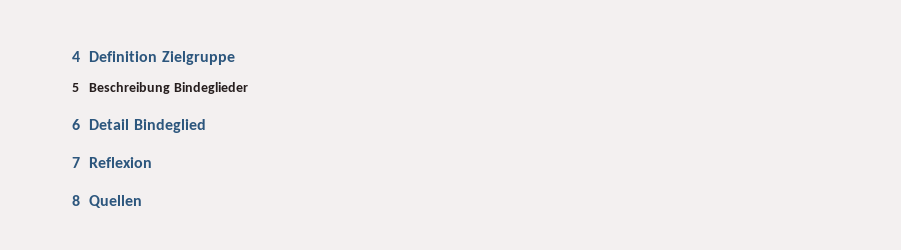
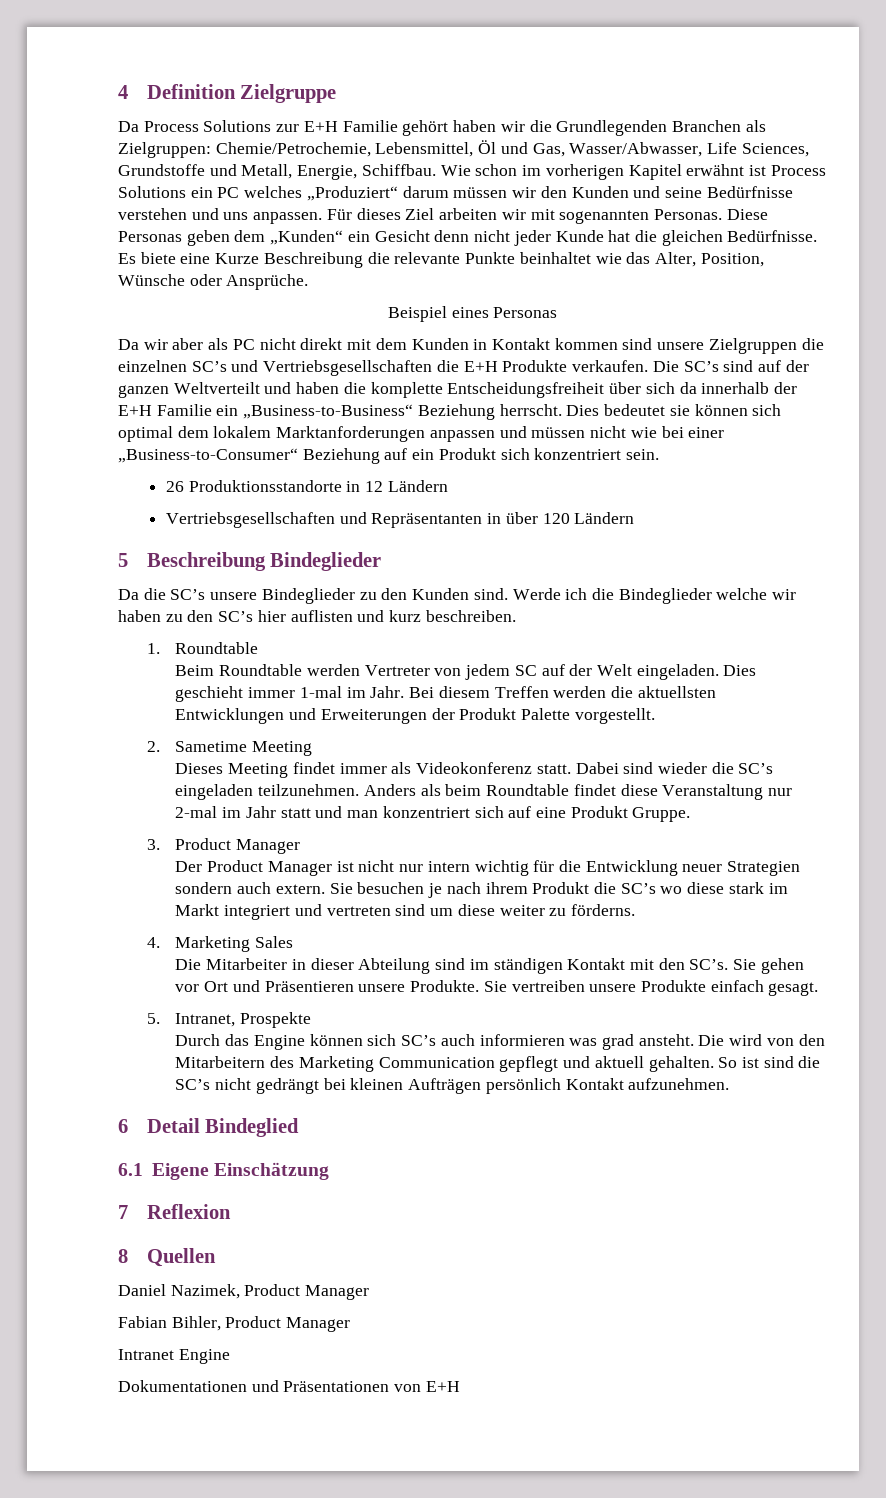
+ Da Process Solutions zur E+H Familie gehört haben wir die Grundlegenden Branchen als Zielgruppen: Chemie/Petrochemie, Lebensmittel, Öl und Gas, Wasser/Abwasser, Life Sciences, Grundstoffe und Metall, Energie, Schiffbau. Wie schon im vorherigen Kapitel erwähnt ist Process Solutions ein PC welches „Produziert“ darum müssen wir den Kunden und seine Bedürfnisse verstehen und uns anpassen. Für dieses Ziel arbeiten wir mit sogenannten Personas. Diese Personas geben dem „Kunden“ ein Gesicht denn nicht jeder Kunde hat die gleichen Bedürfnisse. Es biete eine Kurze Beschreibung die relevante Punkte beinhaltet wie das Alter, Position, Wünsche oder Ansprüche.
+ Beispiel eines Personas
+ Da wir aber als PC nicht direkt mit dem Kunden in Kontakt kommen sind unsere Zielgruppen die einzelnen SC’s und Vertriebsgesellschaften die E+H Produkte verkaufen. Die SC’s sind auf der ganzen Weltverteilt und haben die komplette Entscheidungsfreiheit über sich da innerhalb der E+H Familie ein „Business-to-Business“ Beziehung herrscht. Dies bedeutet sie können sich optimal dem lokalem Marktanforderungen anpassen und müssen nicht wie bei einer „Business-to-Consumer“ Beziehung auf ein Produkt sich konzentriert sein.
+ 26 Produktionsstandorte in 12 Ländern
+ Vertriebsgesellschaften und Repräsentanten in über 120 Ländern
  5 Beschreibung Bindeglieder
+ Da die SC’s unsere Bindeglieder zu den Kunden sind. Werde ich die Bindeglieder welche wir haben zu den SC’s hier auflisten und kurz beschreiben.
+ 1. Roundtable
+ Beim Roundtable werden Vertreter von jedem SC auf der Welt eingeladen. Dies geschieht immer 1-mal im Jahr. Bei diesem Treffen werden die aktuellsten Entwicklungen und Erweiterungen der Produkt Palette vorgestellt.
+ 2. Sametime Meeting
+ Dieses Meeting findet immer als Videokonferenz statt. Dabei sind wieder die SC’s eingeladen teilzunehmen. Anders als beim Roundtable findet diese Veranstaltung nur 2-mal im Jahr statt und man konzentriert sich auf eine Produkt Gruppe.
+ 3. Product Manager
+ Der Product Manager ist nicht nur intern wichtig für die Entwicklung neuer Strategien sondern auch extern. Sie besuchen je nach ihrem Produkt die SC’s wo diese stark im Markt integriert und vertreten sind um diese weiter zu förderns.
+ 4. Marketing Sales
+ Die Mitarbeiter in dieser Abteilung sind im ständigen Kontakt mit den SC’s. Sie gehen vor Ort und Präsentieren unsere Produkte. Sie vertreiben unsere Produkte einfach gesagt.
+ 5. Intranet, Prospekte
+ Durch das Engine können sich SC’s auch informieren was grad ansteht. Die wird von den Mitarbeitern des Marketing Communication gepflegt und aktuell gehalten. So ist sind die SC’s nicht gedrängt bei kleinen Aufträgen persönlich Kontakt aufzunehmen.
+ 6.1 Eigene Einschätzung
+ Daniel Nazimek, Product Manager
+ Fabian Bihler, Product Manager
+ Intranet Engine
+ Dokumentationen und Präsentationen von E+H

